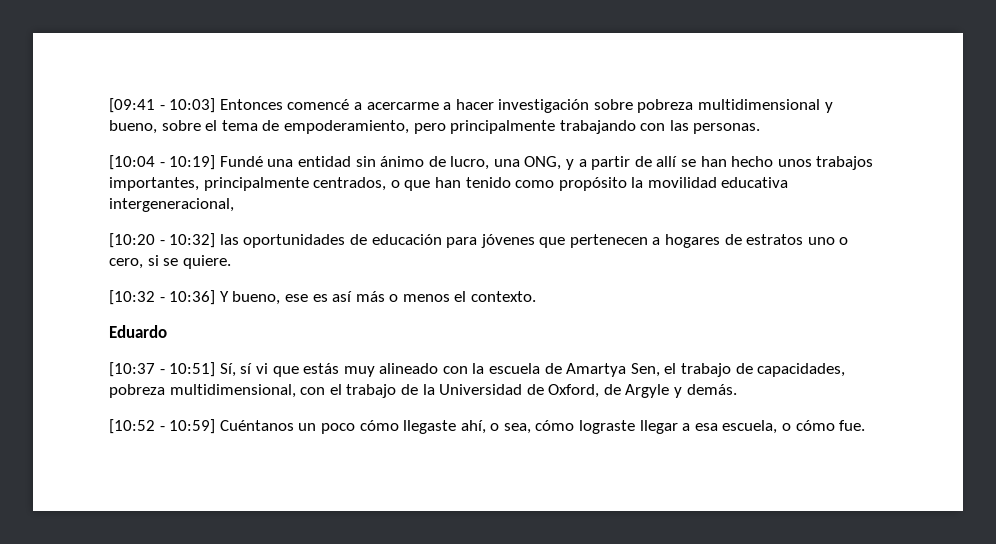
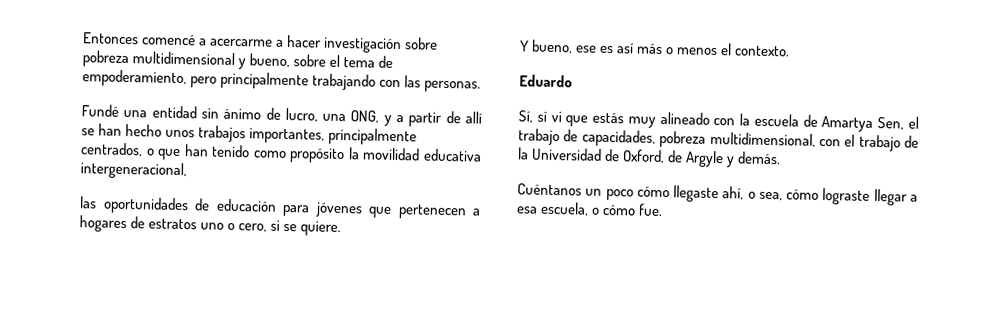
- [09:41 - 10:03] Entonces comencé a acercarme a hacer investigación sobre pobreza multidimensional y bueno, sobre el tema de empoderamiento, pero principalmente trabajando con las personas.
+ Entonces comencé a acercarme a hacer investigación sobre pobreza multidimensional y bueno, sobre el tema de empoderamiento, pero principalmente trabajando con las personas.
- [10:04 - 10:19] Fundé una entidad sin ánimo de lucro, una ONG, y a partir de allí se han hecho unos trabajos importantes, principalmente centrados, o que han tenido como propósito la movilidad educativa intergeneracional,
+ Fundé una entidad sin ánimo de lucro, una ONG, y a partir de allí se han hecho unos trabajos importantes, principalmente centrados, o que han tenido como propósito la movilidad educativa intergeneracional,
- [10:20 - 10:32] las oportunidades de educación para jóvenes que pertenecen a hogares de estratos uno o cero, si se quiere.
+ las oportunidades de educación para jóvenes que pertenecen a hogares de estratos uno o cero, si se quiere.
- [10:32 - 10:36] Y bueno, ese es así más o menos el contexto.
+ Y bueno, ese es así más o menos el contexto.
- [10:37 - 10:51] Sí, sí vi que estás muy alineado con la escuela de Amartya Sen, el trabajo de capacidades, pobreza multidimensional, con el trabajo de la Universidad de Oxford, de Argyle y demás.
+ Sí, sí vi que estás muy alineado con la escuela de Amartya Sen, el trabajo de capacidades, pobreza multidimensional, con el trabajo de la Universidad de Oxford, de Argyle y demás.
- [10:52 - 10:59] Cuéntanos un poco cómo llegaste ahí, o sea, cómo lograste llegar a esa escuela, o cómo fue.
+ Cuéntanos un poco cómo llegaste ahí, o sea, cómo lograste llegar a esa escuela, o cómo fue.

